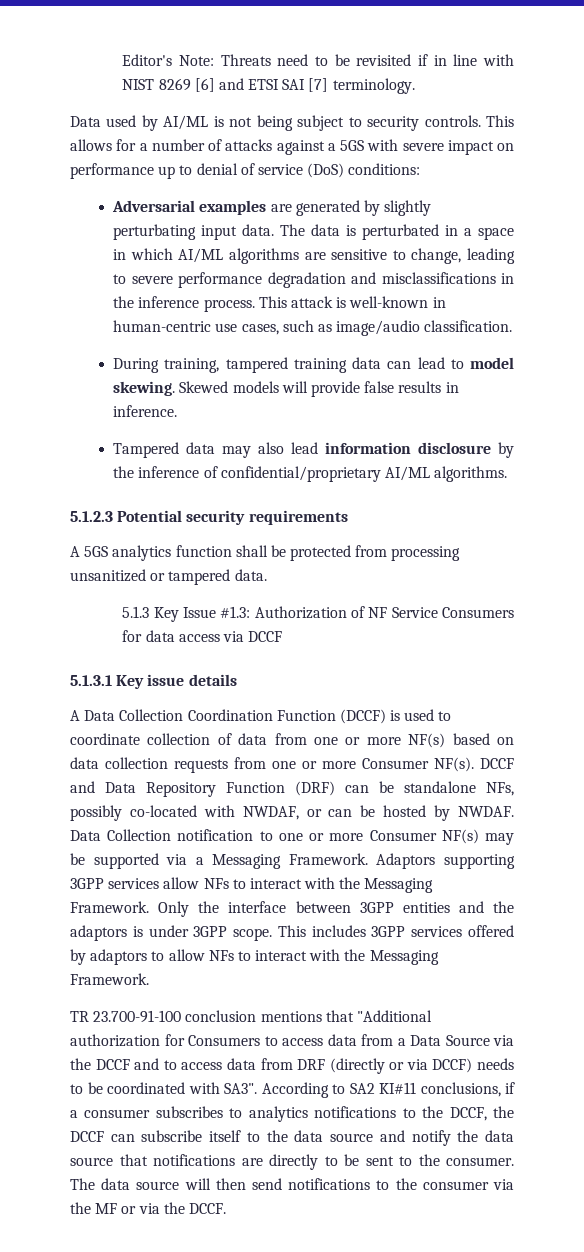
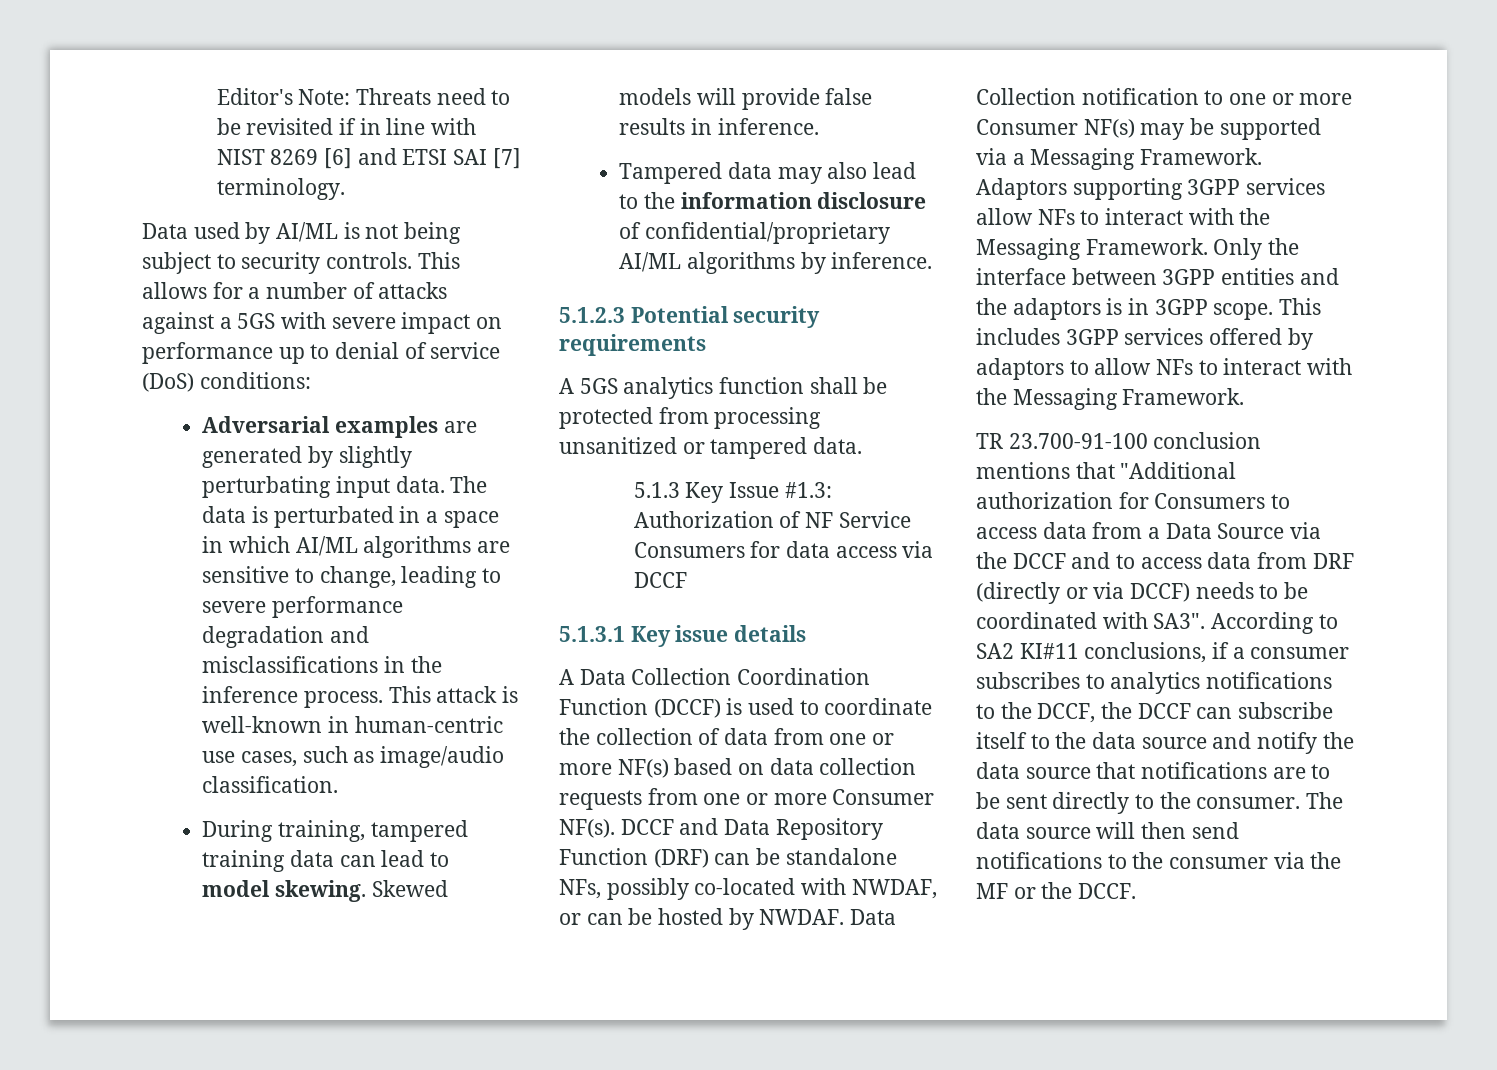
- Tampered data may also lead information disclosure by the inference of confidential/proprietary AI/ML algorithms.
+ Tampered data may also lead to the information disclosure of confidential/proprietary AI/ML algorithms by inference.
- A Data Collection Coordination Function (DCCF) is used to coordinate collection of data from one or more NF(s) based on data collection requests from one or more Consumer NF(s).
+ A Data Collection Coordination Function (DCCF) is used to coordinate the collection of data from one or more NF(s) based on data collection requests from one or more Consumer NF(s).
- Only the interface between 3GPP entities and the adaptors is under 3GPP scope.
+ Only the interface between 3GPP entities and the adaptors is in 3GPP scope.
- According to SA2 KI#11 conclusions, if a consumer subscribes to analytics notifications to the DCCF, the DCCF can subscribe itself to the data source and notify the data source that notifications are directly to be sent to the consumer.
+ According to SA2 KI#11 conclusions, if a consumer subscribes to analytics notifications to the DCCF, the DCCF can subscribe itself to the data source and notify the data source that notifications are to be sent directly to the consumer.
- The data source will then send notifications to the consumer via the MF or via the DCCF.
+ The data source will then send notifications to the consumer via the MF or the DCCF.

